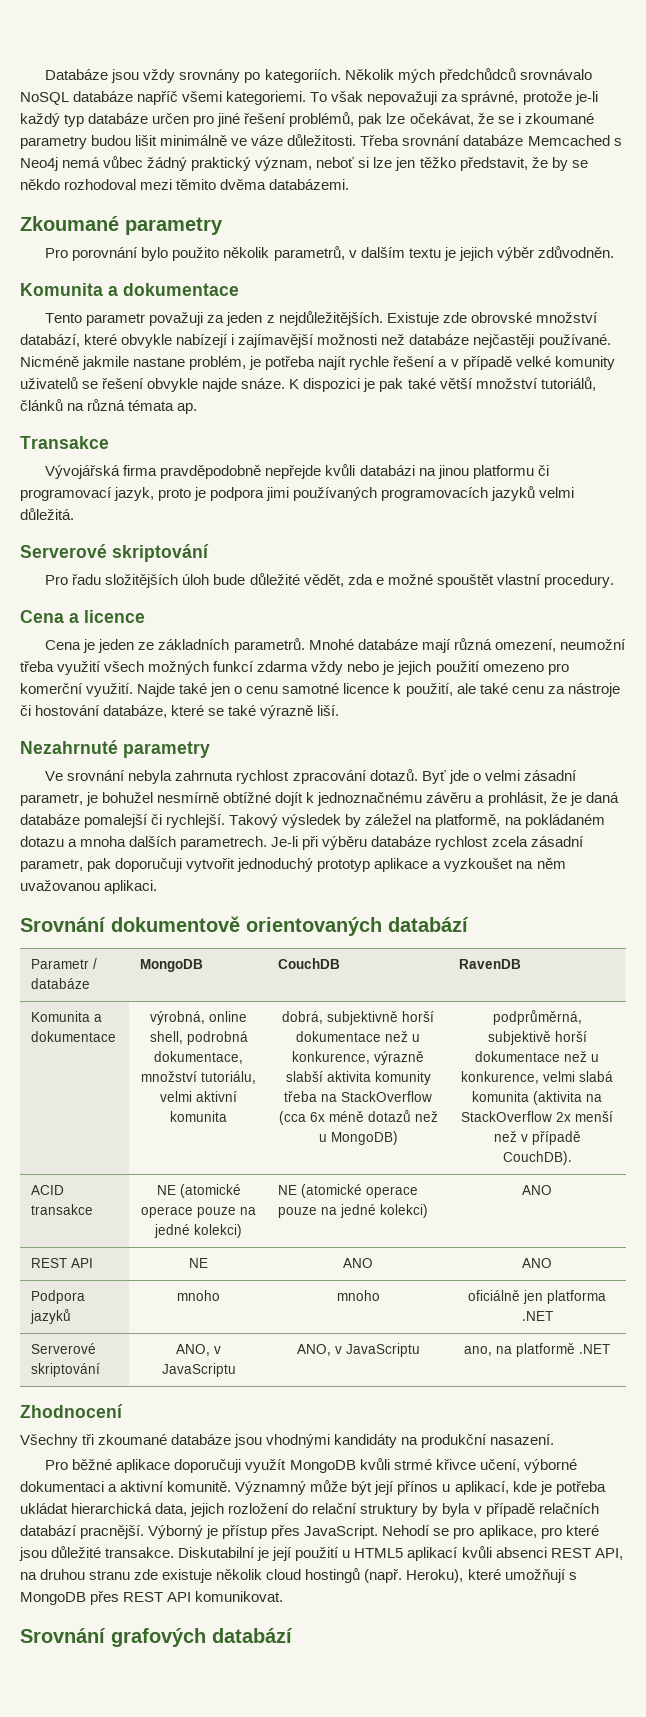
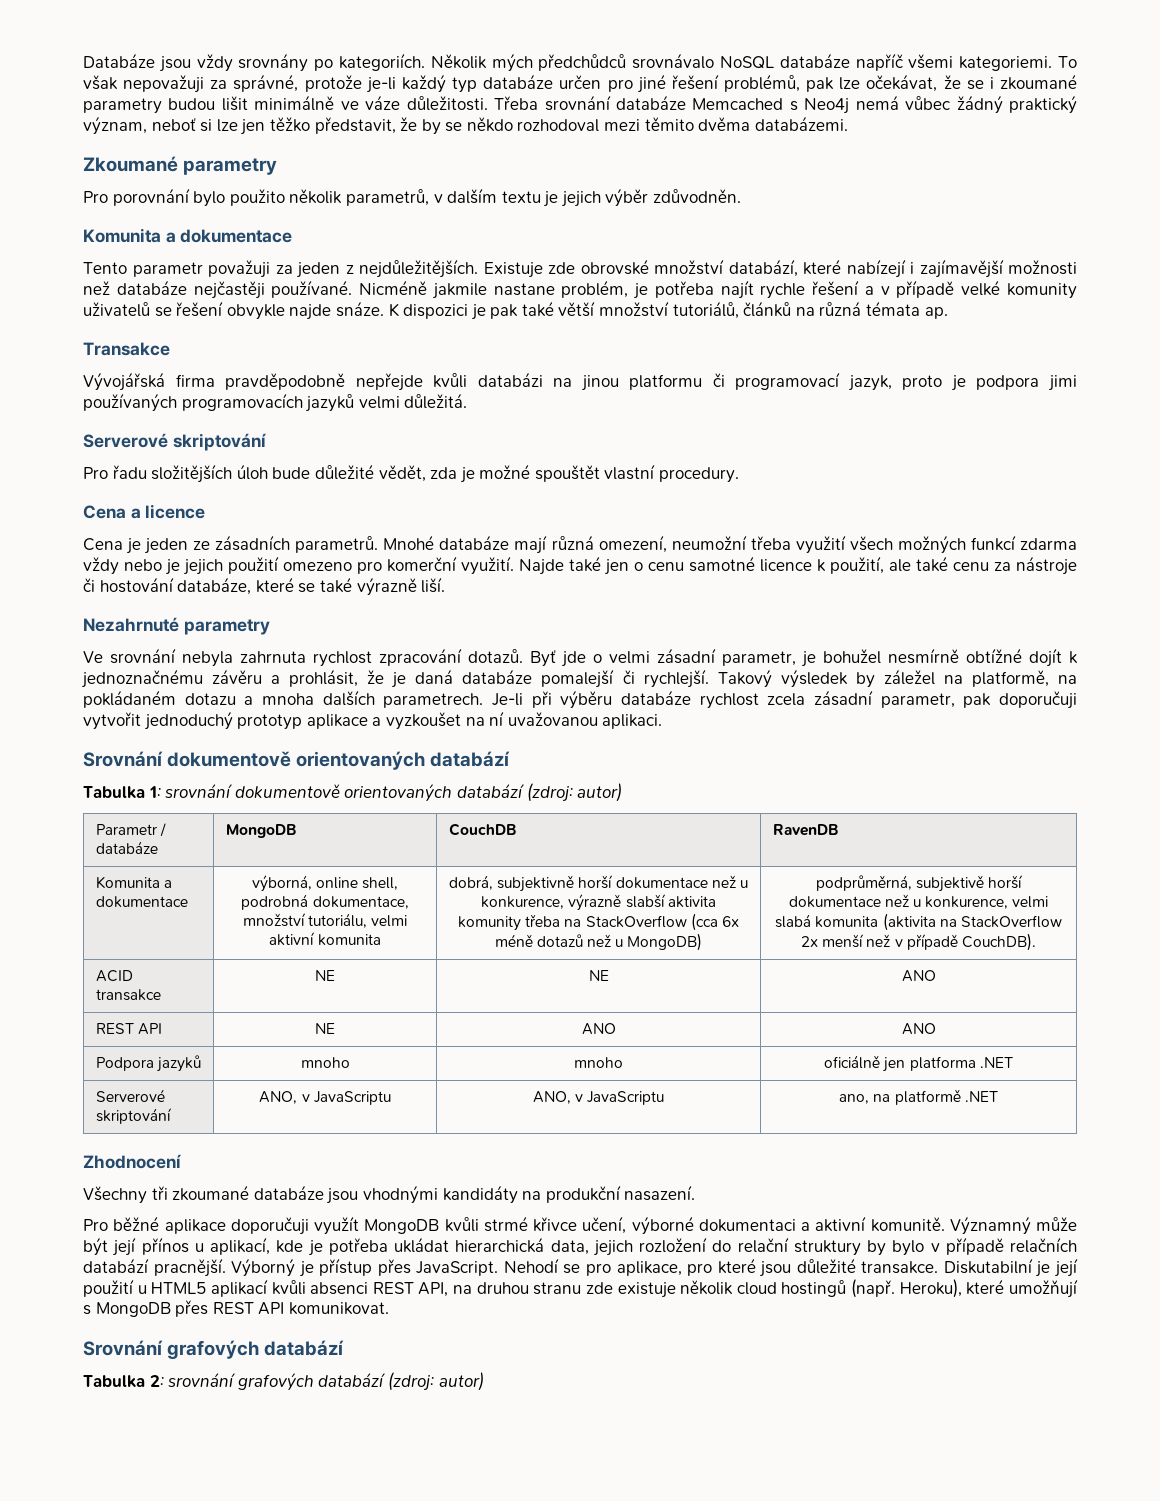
- Existuje zde obrovské množství databází, které obvykle nabízejí i zajímavější možnosti než databáze nejčastěji používané.
+ Existuje zde obrovské množství databází, které nabízejí i zajímavější možnosti než databáze nejčastěji používané.
- Pro řadu složitějších úloh bude důležité vědět, zda e možné spouštět vlastní procedury.
+ Pro řadu složitějších úloh bude důležité vědět, zda je možné spouštět vlastní procedury.
- Cena je jeden ze základních parametrů.
+ Cena je jeden ze zásadních parametrů.
- Je-li při výběru databáze rychlost zcela zásadní parametr, pak doporučuji vytvořit jednoduchý prototyp aplikace a vyzkoušet na něm uvažovanou aplikaci.
+ Je-li při výběru databáze rychlost zcela zásadní parametr, pak doporučuji vytvořit jednoduchý prototyp aplikace a vyzkoušet na ní uvažovanou aplikaci.
+ Tabulka 1: srovnání dokumentově orientovaných databází (zdroj: autor)
- výrobná, online shell, podrobná dokumentace, množství tutoriálu, velmi aktivní komunita
+ výborná, online shell, podrobná dokumentace, množství tutoriálu, velmi aktivní komunita
- ACID transakce | NE (atomické operace pouze na jedné kolekci) | NE (atomické operace pouze na jedné kolekci) | ANO
+ ACID transakce | NE | NE | ANO
- Významný může být její přínos u aplikací, kde je potřeba ukládat hierarchická data, jejich rozložení do relační struktury by byla v případě relačních databází pracnější.
+ Významný může být její přínos u aplikací, kde je potřeba ukládat hierarchická data, jejich rozložení do relační struktury by bylo v případě relačních databází pracnější.
+ Tabulka 2: srovnání grafových databází (zdroj: autor)

